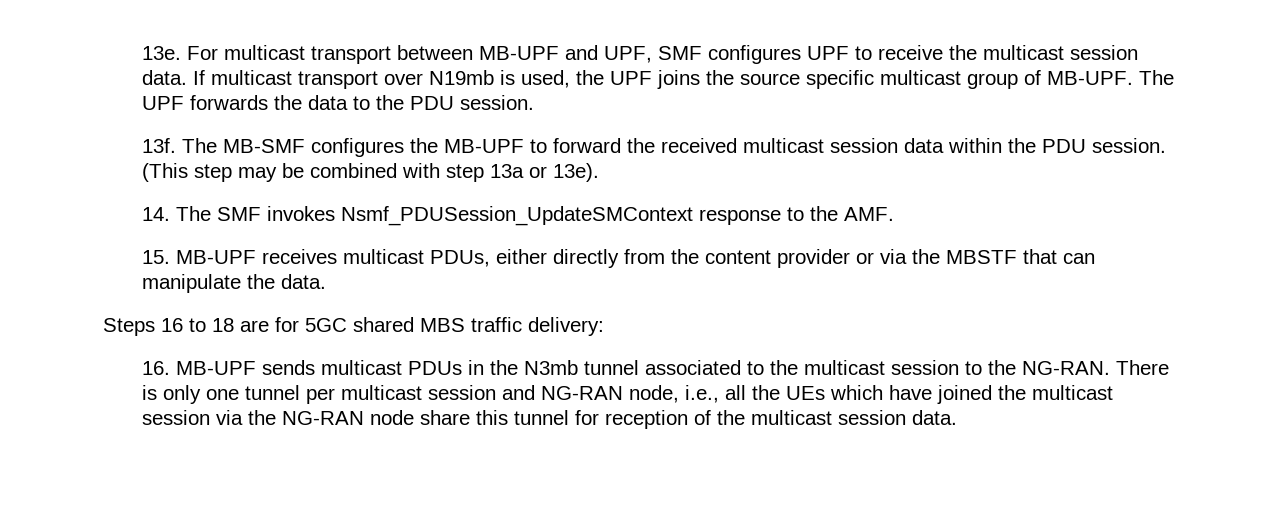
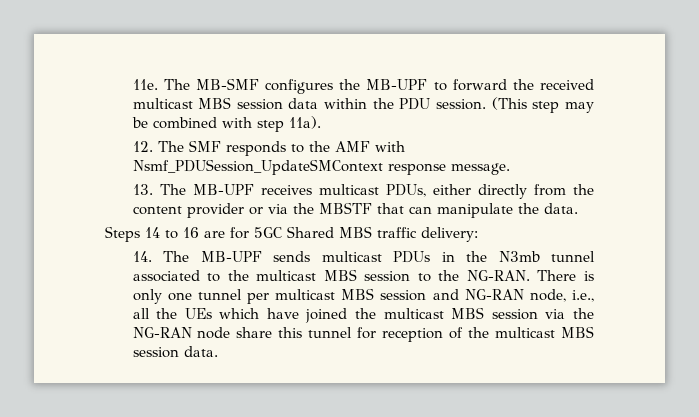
- 13e. For multicast transport between MB-UPF and UPF, SMF configures UPF to receive the multicast session data. If multicast transport over N19mb is used, the UPF joins the source specific multicast group of MB-UPF. The UPF forwards the data to the PDU session.
- 13f.
+ 11e.
- The MB-SMF configures the MB-UPF to forward the received multicast session data within the PDU session.
+ The MB-SMF configures the MB-UPF to forward the received multicast MBS session data within the PDU session.
- (This step may be combined with step 13a or 13e).
- 14. The SMF invokes Nsmf_PDUSession_UpdateSMContext response to the AMF.
- 15. MB-UPF receives multicast PDUs, either directly from the content provider or via the MBSTF that can manipulate the data.
+ (This step may be combined with step 11a).
+ 12. The SMF responds to the AMF with Nsmf_PDUSession_UpdateSMContext response message.
+ 13. The MB-UPF receives multicast PDUs, either directly from the content provider or via the MBSTF that can manipulate the data.
- Steps 16 to 18 are for 5GC shared MBS traffic delivery:
+ Steps 14 to 16 are for 5GC Shared MBS traffic delivery:
- 16. MB-UPF sends multicast PDUs in the N3mb tunnel associated to the multicast session to the NG-RAN.
+ 14. The MB-UPF sends multicast PDUs in the N3mb tunnel associated to the multicast MBS session to the NG-RAN.
- There is only one tunnel per multicast session and NG-RAN node, i.e., all the UEs which have joined the multicast session via the NG-RAN node share this tunnel for reception of the multicast session data.
+ There is only one tunnel per multicast MBS session and NG-RAN node, i.e., all the UEs which have joined the multicast MBS session via the NG-RAN node share this tunnel for reception of the multicast MBS session data.

